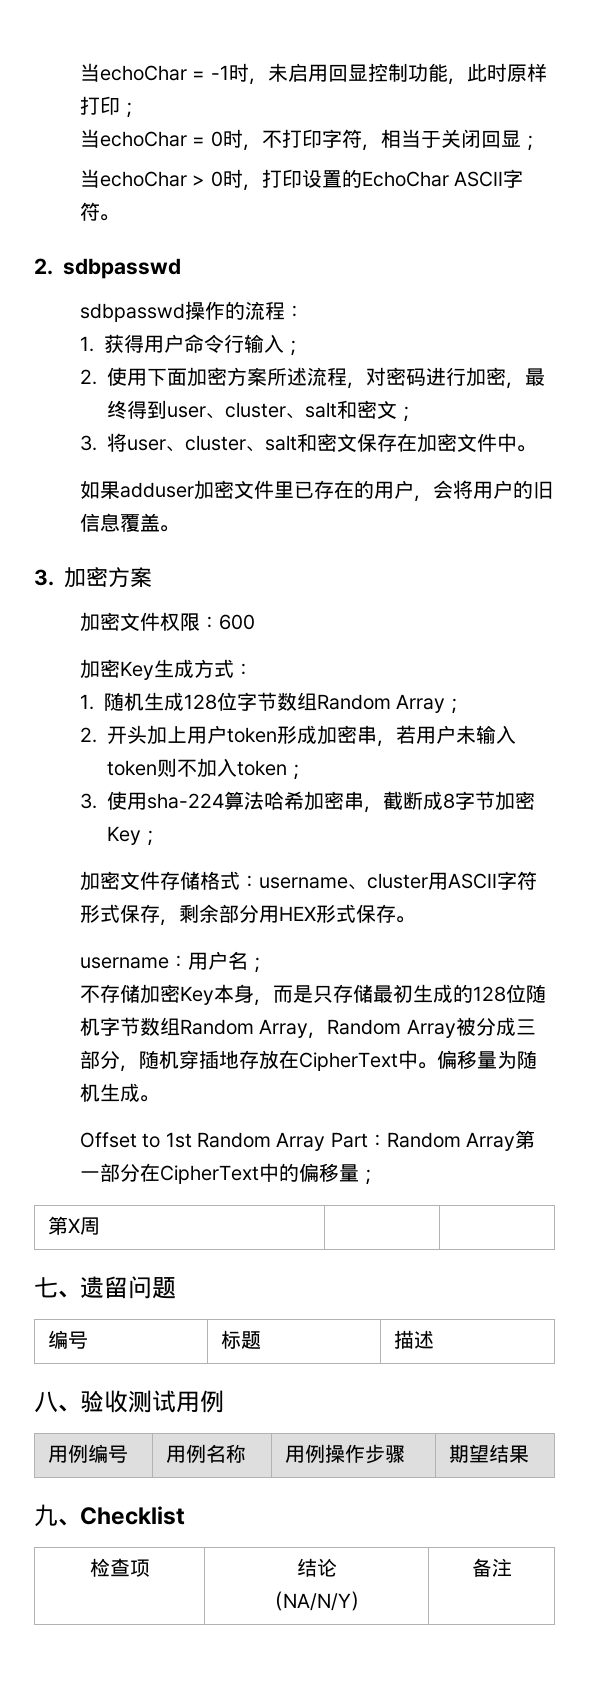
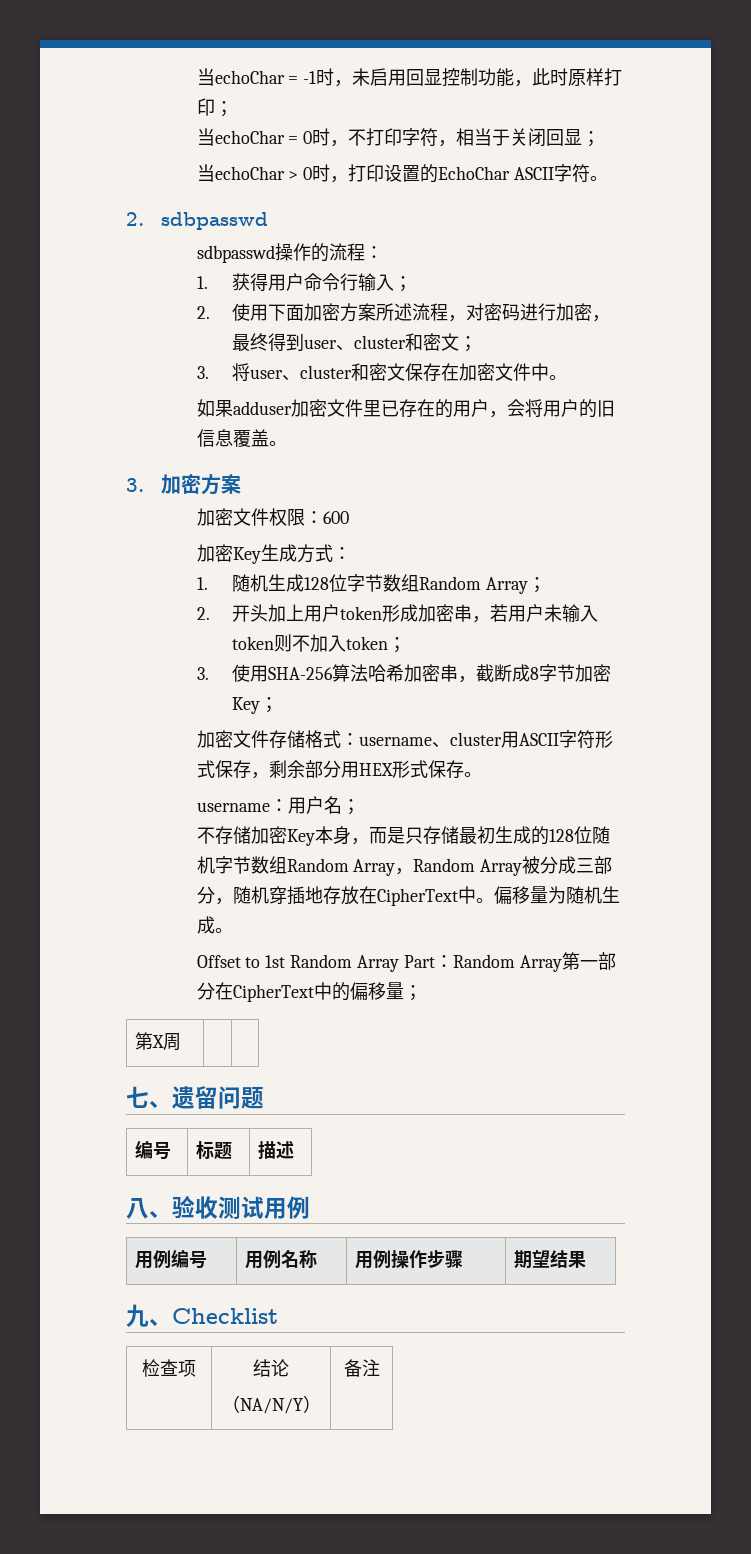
- 2.使用下面加密方案所述流程，对密码进行加密，最终得到user、cluster、salt和密文；
+ 2.使用下面加密方案所述流程，对密码进行加密，最终得到user、cluster和密文；
- 3.将user、cluster、salt和密文保存在加密文件中。
+ 3.将user、cluster和密文保存在加密文件中。
- 3.使用sha-224算法哈希加密串，截断成8字节加密Key；
+ 3.使用SHA-256算法哈希加密串，截断成8字节加密Key；

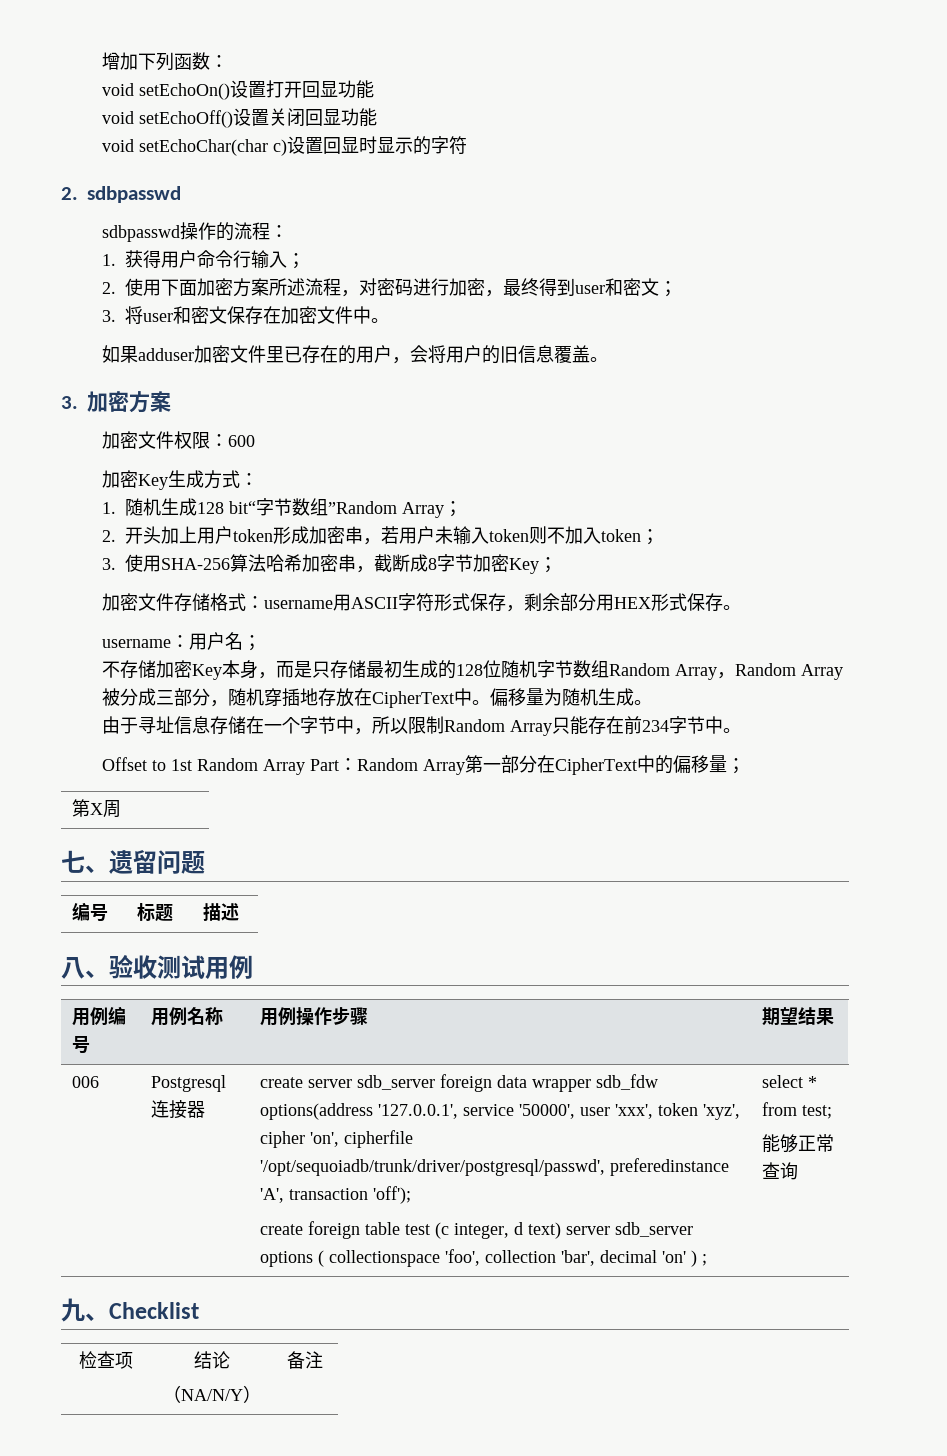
- 当echoChar = -1时，未启用回显控制功能，此时原样打印；
- 当echoChar = 0时，不打印字符，相当于关闭回显；
- 当echoChar > 0时，打印设置的EchoChar ASCII字符。
+ 增加下列函数：
+ void setEchoOn()设置打开回显功能
+ void setEchoOff()设置关闭回显功能
+ void setEchoChar(char c)设置回显时显示的字符
- 2.使用下面加密方案所述流程，对密码进行加密，最终得到user、cluster和密文；
+ 2.使用下面加密方案所述流程，对密码进行加密，最终得到user和密文；
- 3.将user、cluster和密文保存在加密文件中。
+ 3.将user和密文保存在加密文件中。
- 1.随机生成128位字节数组Random Array；
+ 1.随机生成128 bit“字节数组”Random Array；
- 加密文件存储格式：username、cluster用ASCII字符形式保存，剩余部分用HEX形式保存。
+ 加密文件存储格式：username用ASCII字符形式保存，剩余部分用HEX形式保存。
+ 由于寻址信息存储在一个字节中，所以限制Random Array只能存在前234字节中。
+ 006 | Postgresql连接器 | create server sdb_server foreign data wrapper sdb_fdw options(address '127.0.0.1', service '50000', user 'xxx', token 'xyz', cipher 'on', cipherfile '/opt/sequoiadb/trunk/driver/postgresql/passwd', preferedinstance 'A', transaction 'off');
+ create foreign table test (c integer, d text) server sdb_server options ( collectionspace 'foo', collection 'bar', decimal 'on' ) ; | select * from test;
+ 能够正常查询

